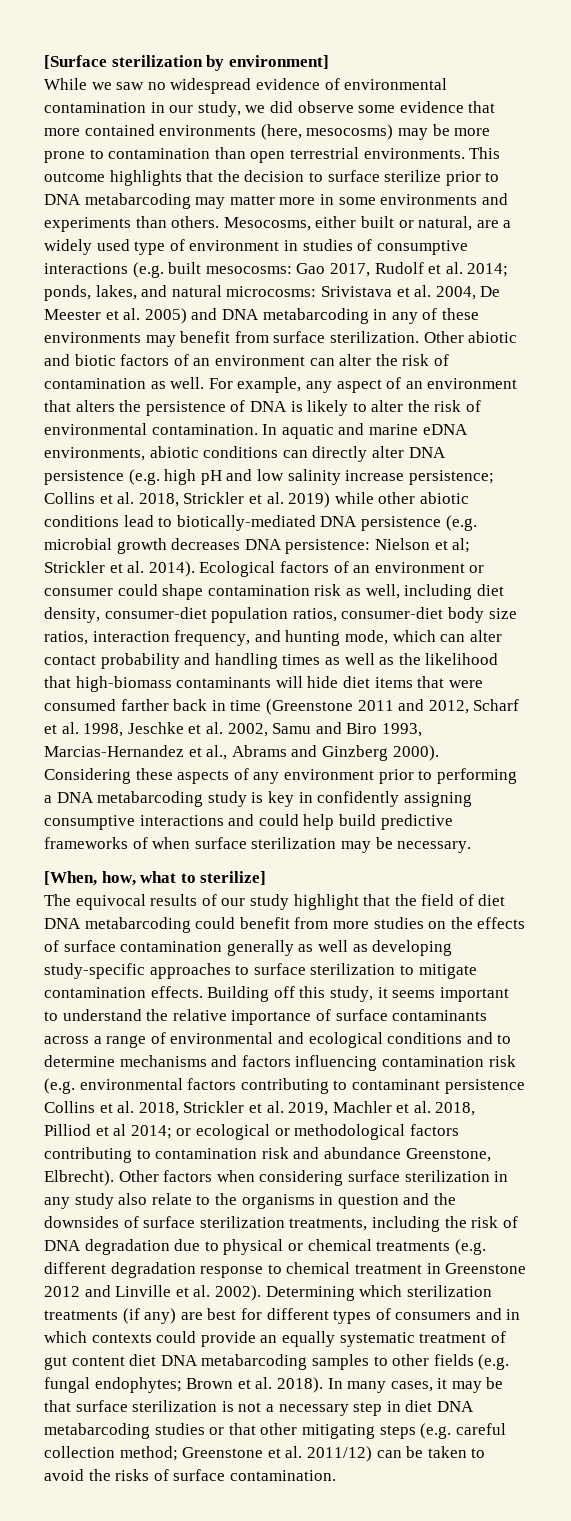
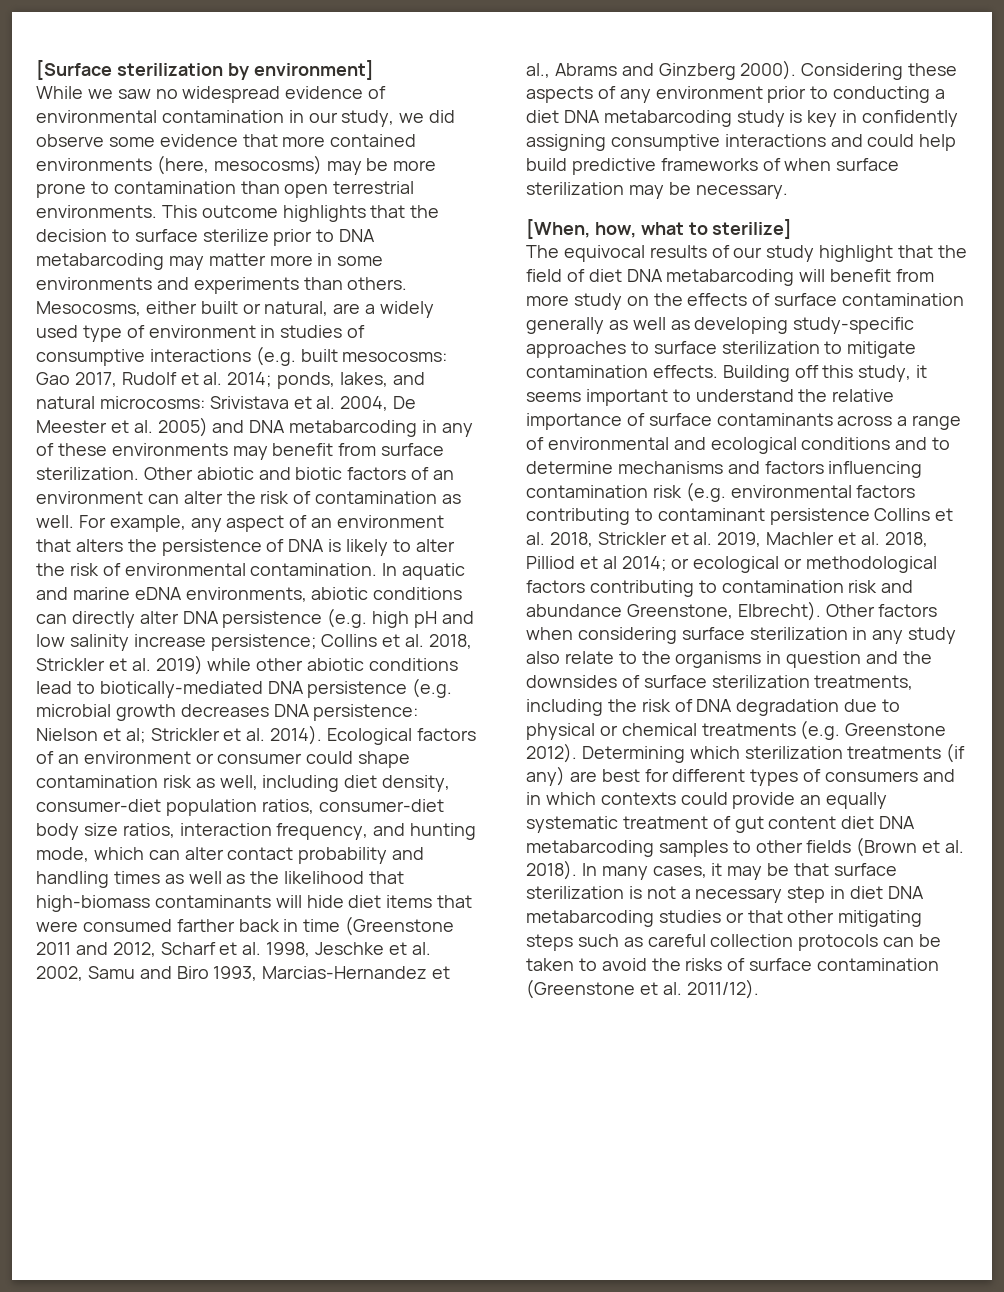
- Considering these aspects of any environment prior to performing a DNA metabarcoding study is key in confidently assigning consumptive interactions and could help build predictive frameworks of when surface sterilization may be necessary.
+ Considering these aspects of any environment prior to conducting a diet DNA metabarcoding study is key in confidently assigning consumptive interactions and could help build predictive frameworks of when surface sterilization may be necessary.
- The equivocal results of our study highlight that the field of diet DNA metabarcoding could benefit from more studies on the effects of surface contamination generally as well as developing study-specific approaches to surface sterilization to mitigate contamination effects.
+ The equivocal results of our study highlight that the field of diet DNA metabarcoding will benefit from more study on the effects of surface contamination generally as well as developing study-specific approaches to surface sterilization to mitigate contamination effects.
- Other factors when considering surface sterilization in any study also relate to the organisms in question and the downsides of surface sterilization treatments, including the risk of DNA degradation due to physical or chemical treatments (e.g. different degradation response to chemical treatment in Greenstone 2012 and Linville et al. 2002).
+ Other factors when considering surface sterilization in any study also relate to the organisms in question and the downsides of surface sterilization treatments, including the risk of DNA degradation due to physical or chemical treatments (e.g. Greenstone 2012).
- Determining which sterilization treatments (if any) are best for different types of consumers and in which contexts could provide an equally systematic treatment of gut content diet DNA metabarcoding samples to other fields (e.g. fungal endophytes; Brown et al. 2018).
+ Determining which sterilization treatments (if any) are best for different types of consumers and in which contexts could provide an equally systematic treatment of gut content diet DNA metabarcoding samples to other fields (Brown et al. 2018).
- In many cases, it may be that surface sterilization is not a necessary step in diet DNA metabarcoding studies or that other mitigating steps (e.g. careful collection method; Greenstone et al. 2011/12) can be taken to avoid the risks of surface contamination.
+ In many cases, it may be that surface sterilization is not a necessary step in diet DNA metabarcoding studies or that other mitigating steps such as careful collection protocols can be taken to avoid the risks of surface contamination (Greenstone et al. 2011/12).

